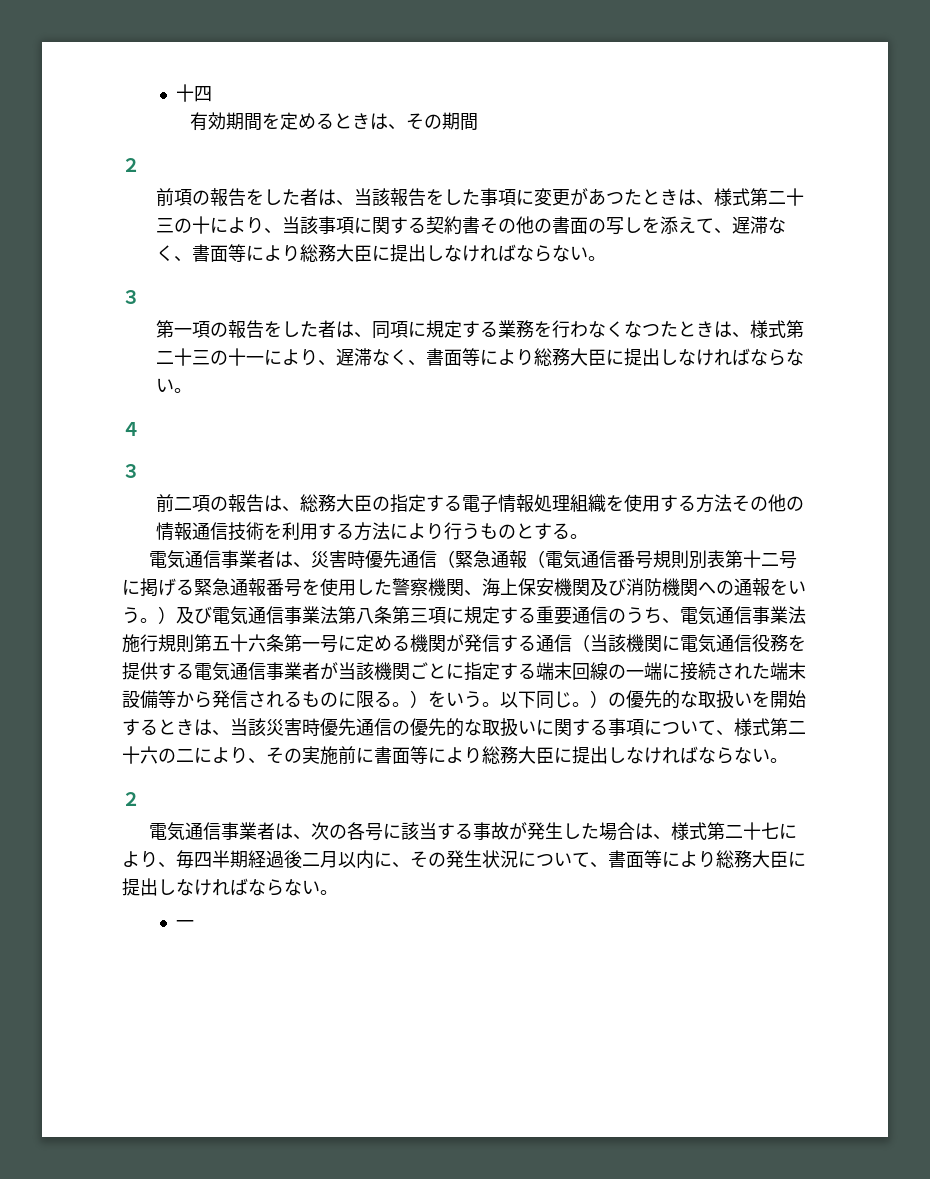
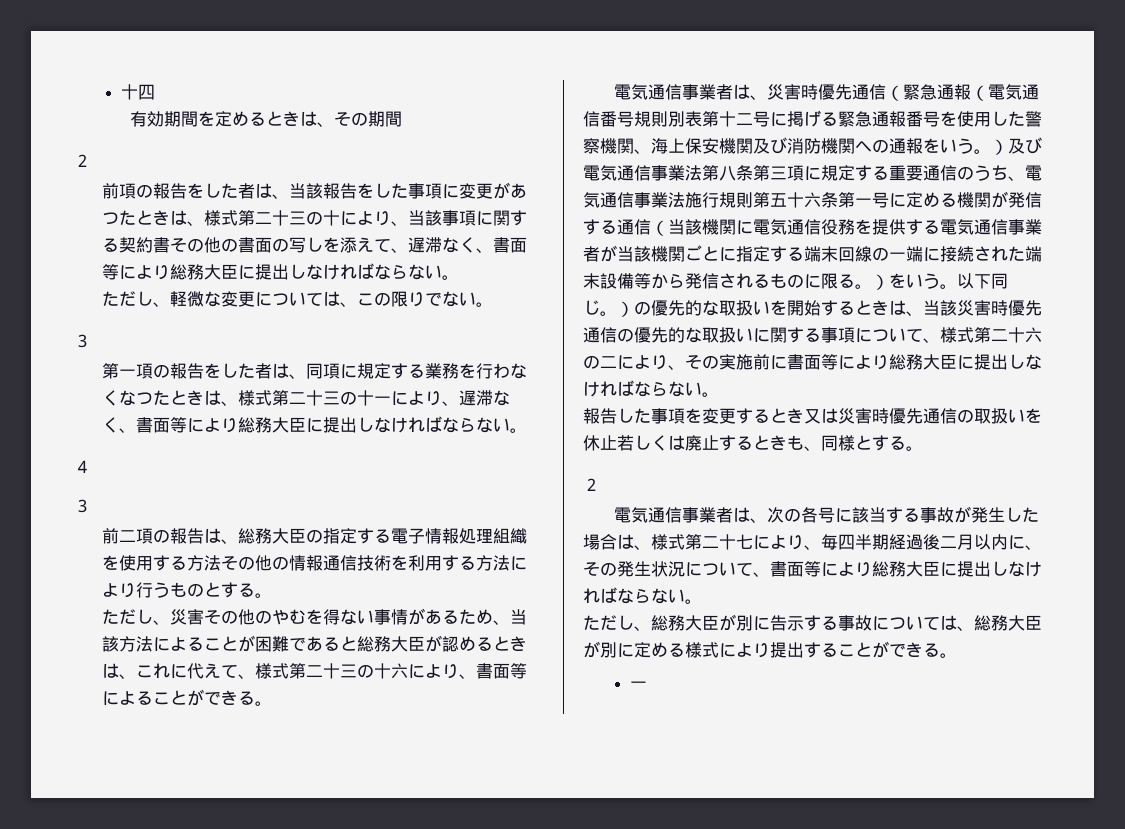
+ ただし、軽微な変更については、この限りでない。
+ ただし、災害その他のやむを得ない事情があるため、当該方法によることが困難であると総務大臣が認めるときは、これに代えて、様式第二十三の十六により、書面等によることができる。
+ 報告した事項を変更するとき又は災害時優先通信の取扱いを休止若しくは廃止するときも、同様とする。
+ ただし、総務大臣が別に告示する事故については、総務大臣が別に定める様式により提出することができる。

